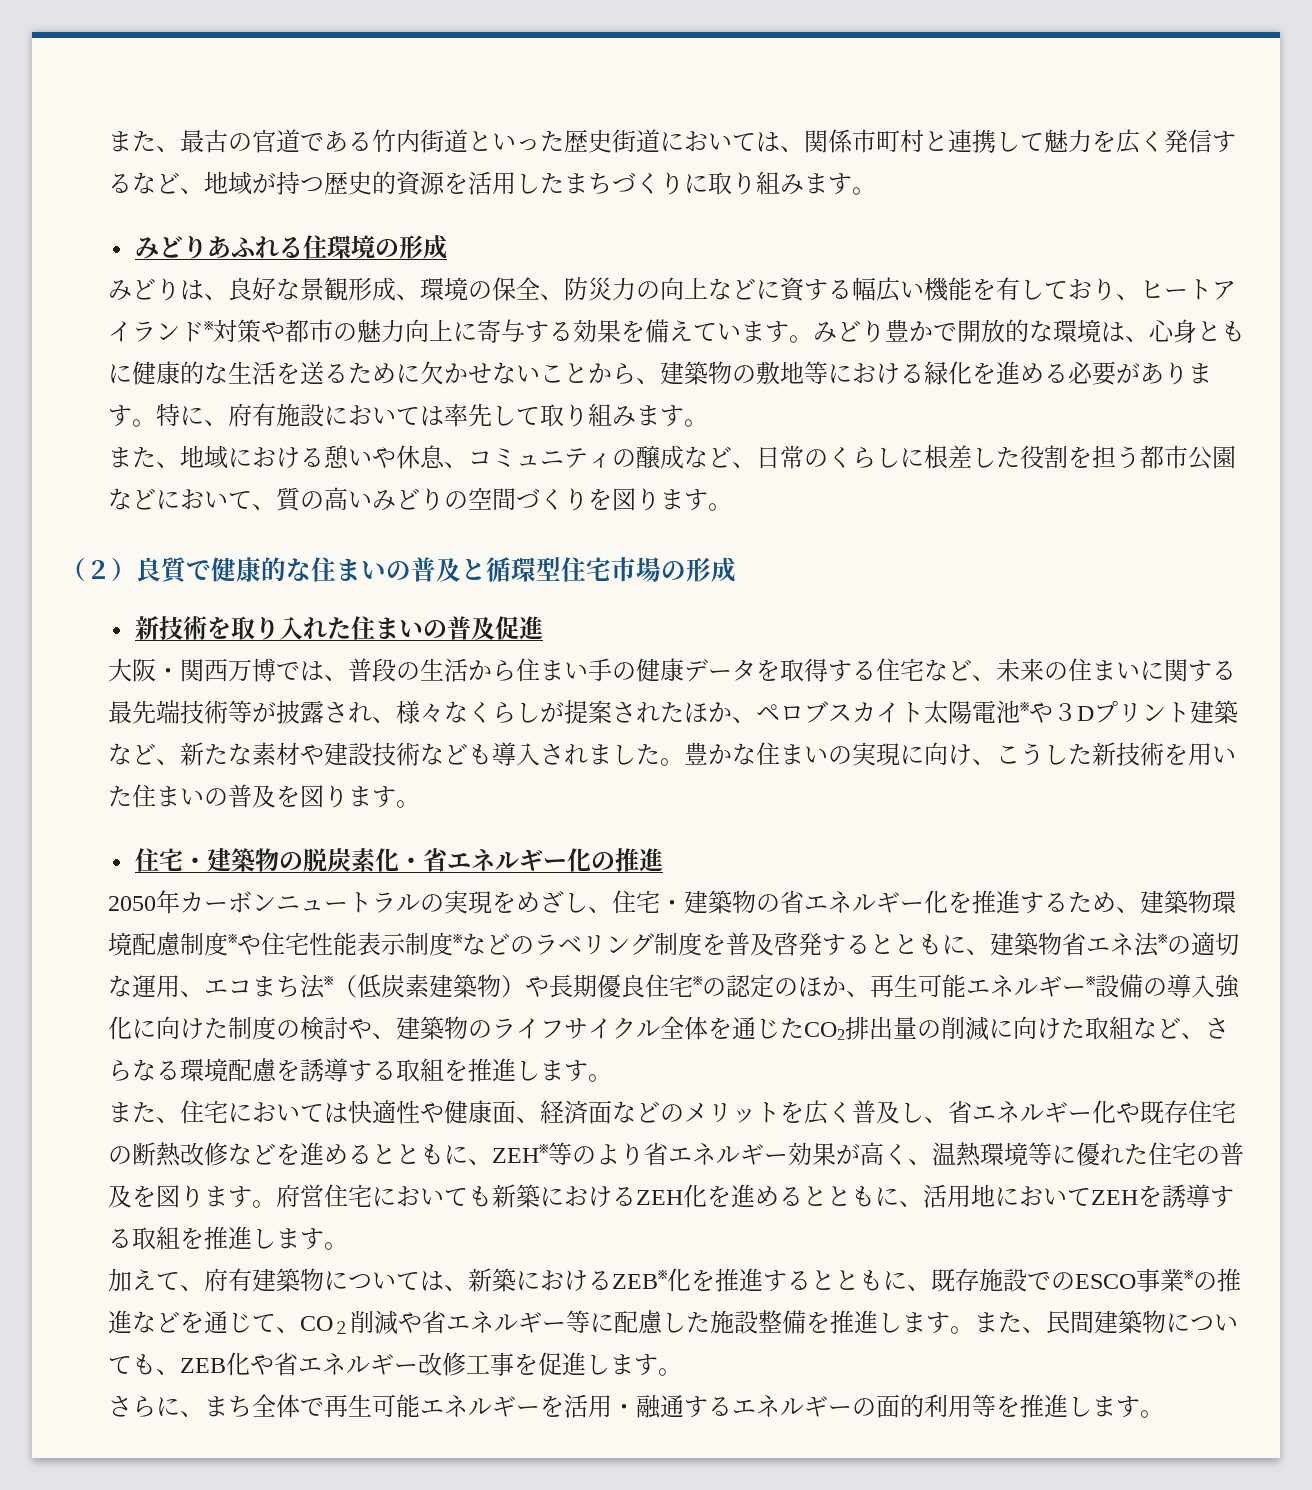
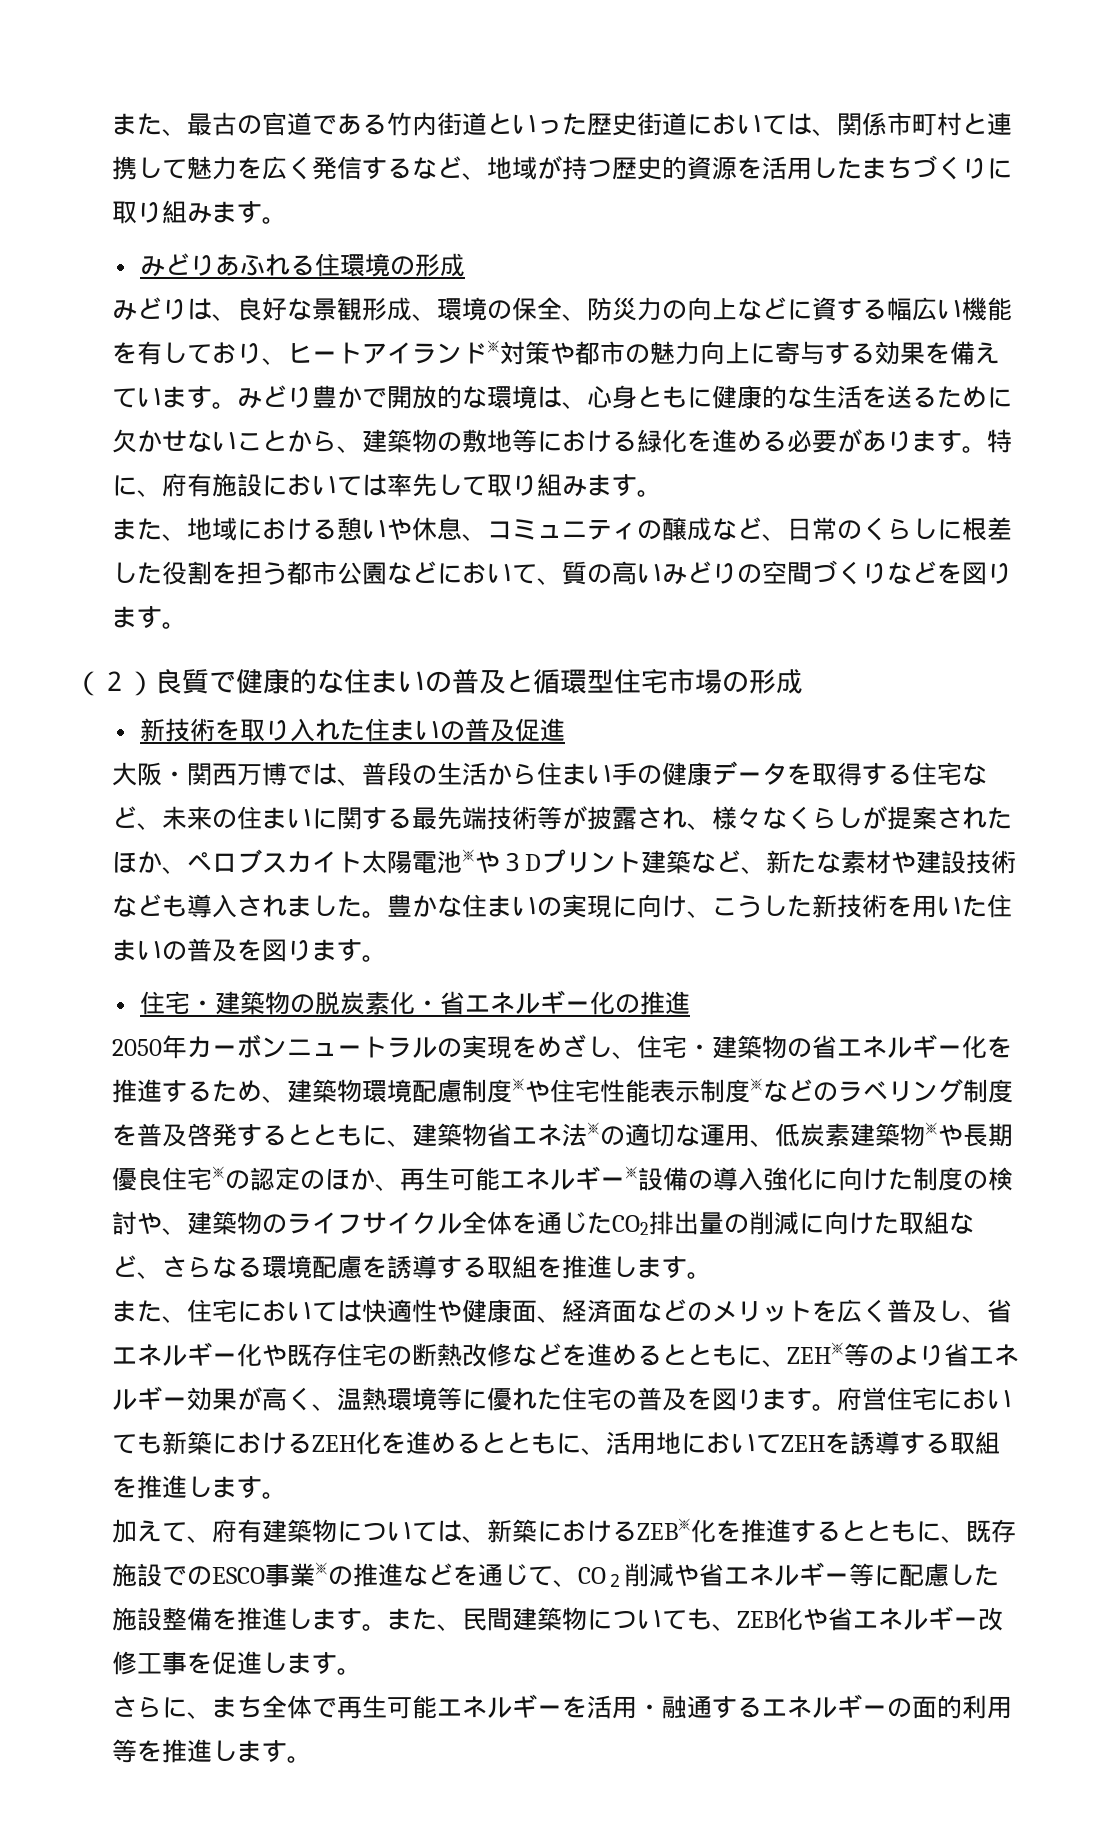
- また、地域における憩いや休息、コミュニティの醸成など、日常のくらしに根差した役割を担う都市公園などにおいて、質の高いみどりの空間づくりを図ります。
+ また、地域における憩いや休息、コミュニティの醸成など、日常のくらしに根差した役割を担う都市公園などにおいて、質の高いみどりの空間づくりなどを図ります。
- 2050年カーボンニュートラルの実現をめざし、住宅・建築物の省エネルギー化を推進するため、建築物環境配慮制度※や住宅性能表示制度※などのラベリング制度を普及啓発するとともに、建築物省エネ法※の適切な運用、エコまち法※（低炭素建築物）や長期優良住宅※の認定のほか、再生可能エネルギー※設備の導入強化に向けた制度の検討や、建築物のライフサイクル全体を通じたCO2排出量の削減に向けた取組など、さらなる環境配慮を誘導する取組を推進します。
+ 2050年カーボンニュートラルの実現をめざし、住宅・建築物の省エネルギー化を推進するため、建築物環境配慮制度※や住宅性能表示制度※などのラベリング制度を普及啓発するとともに、建築物省エネ法※の適切な運用、低炭素建築物※や長期優良住宅※の認定のほか、再生可能エネルギー※設備の導入強化に向けた制度の検討や、建築物のライフサイクル全体を通じたCO2排出量の削減に向けた取組など、さらなる環境配慮を誘導する取組を推進します。

